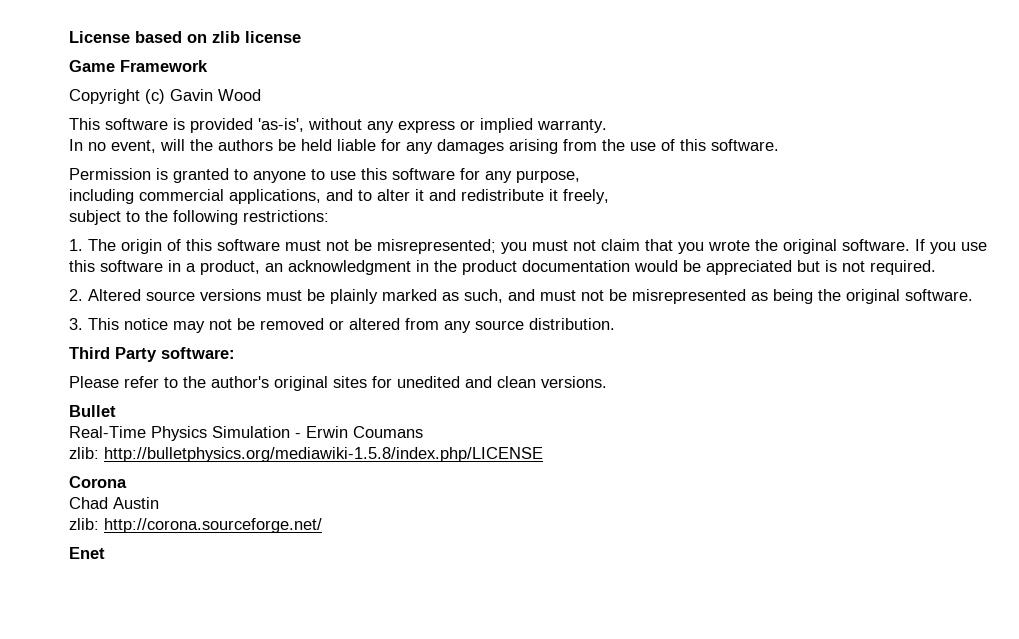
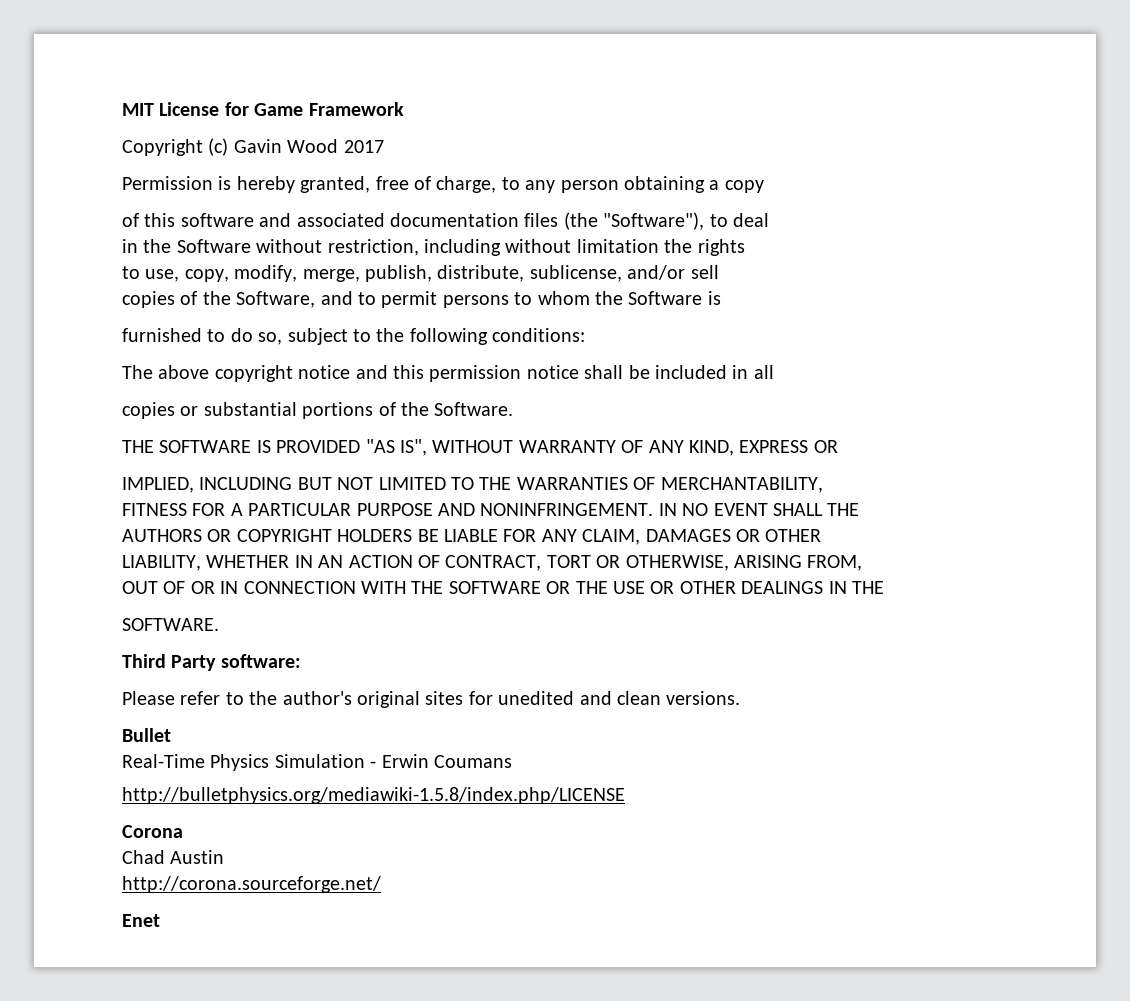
- License based on zlib license
- Game Framework
+ MIT License for Game Framework
- Copyright (c) Gavin Wood
- This software is provided 'as-is', without any express or implied warranty.
- In no event, will the authors be held liable for any damages arising from the use of this software.
- Permission is granted to anyone to use this software for any purpose,
- including commercial applications, and to alter it and redistribute it freely,
- subject to the following restrictions:
- 1. The origin of this software must not be misrepresented; you must not claim that you wrote the original software. If you use this software in a product, an acknowledgment in the product documentation would be appreciated but is not required.
- 2. Altered source versions must be plainly marked as such, and must not be misrepresented as being the original software.
- 3. This notice may not be removed or altered from any source distribution.
+ Copyright (c) Gavin Wood 2017
+ Permission is hereby granted, free of charge, to any person obtaining a copy
+ of this software and associated documentation files (the "Software"), to deal
+ in the Software without restriction, including without limitation the rights
+ to use, copy, modify, merge, publish, distribute, sublicense, and/or sell
+ copies of the Software, and to permit persons to whom the Software is
+ furnished to do so, subject to the following conditions:
+ The above copyright notice and this permission notice shall be included in all
+ copies or substantial portions of the Software.
+ THE SOFTWARE IS PROVIDED "AS IS", WITHOUT WARRANTY OF ANY KIND, EXPRESS OR
+ IMPLIED, INCLUDING BUT NOT LIMITED TO THE WARRANTIES OF MERCHANTABILITY,
+ FITNESS FOR A PARTICULAR PURPOSE AND NONINFRINGEMENT. IN NO EVENT SHALL THE
+ AUTHORS OR COPYRIGHT HOLDERS BE LIABLE FOR ANY CLAIM, DAMAGES OR OTHER
+ LIABILITY, WHETHER IN AN ACTION OF CONTRACT, TORT OR OTHERWISE, ARISING FROM,
+ OUT OF OR IN CONNECTION WITH THE SOFTWARE OR THE USE OR OTHER DEALINGS IN THE
+ SOFTWARE.
- zlib: http://bulletphysics.org/mediawiki-1.5.8/index.php/LICENSE
+ http://bulletphysics.org/mediawiki-1.5.8/index.php/LICENSE
- zlib: http://corona.sourceforge.net/
+ http://corona.sourceforge.net/

